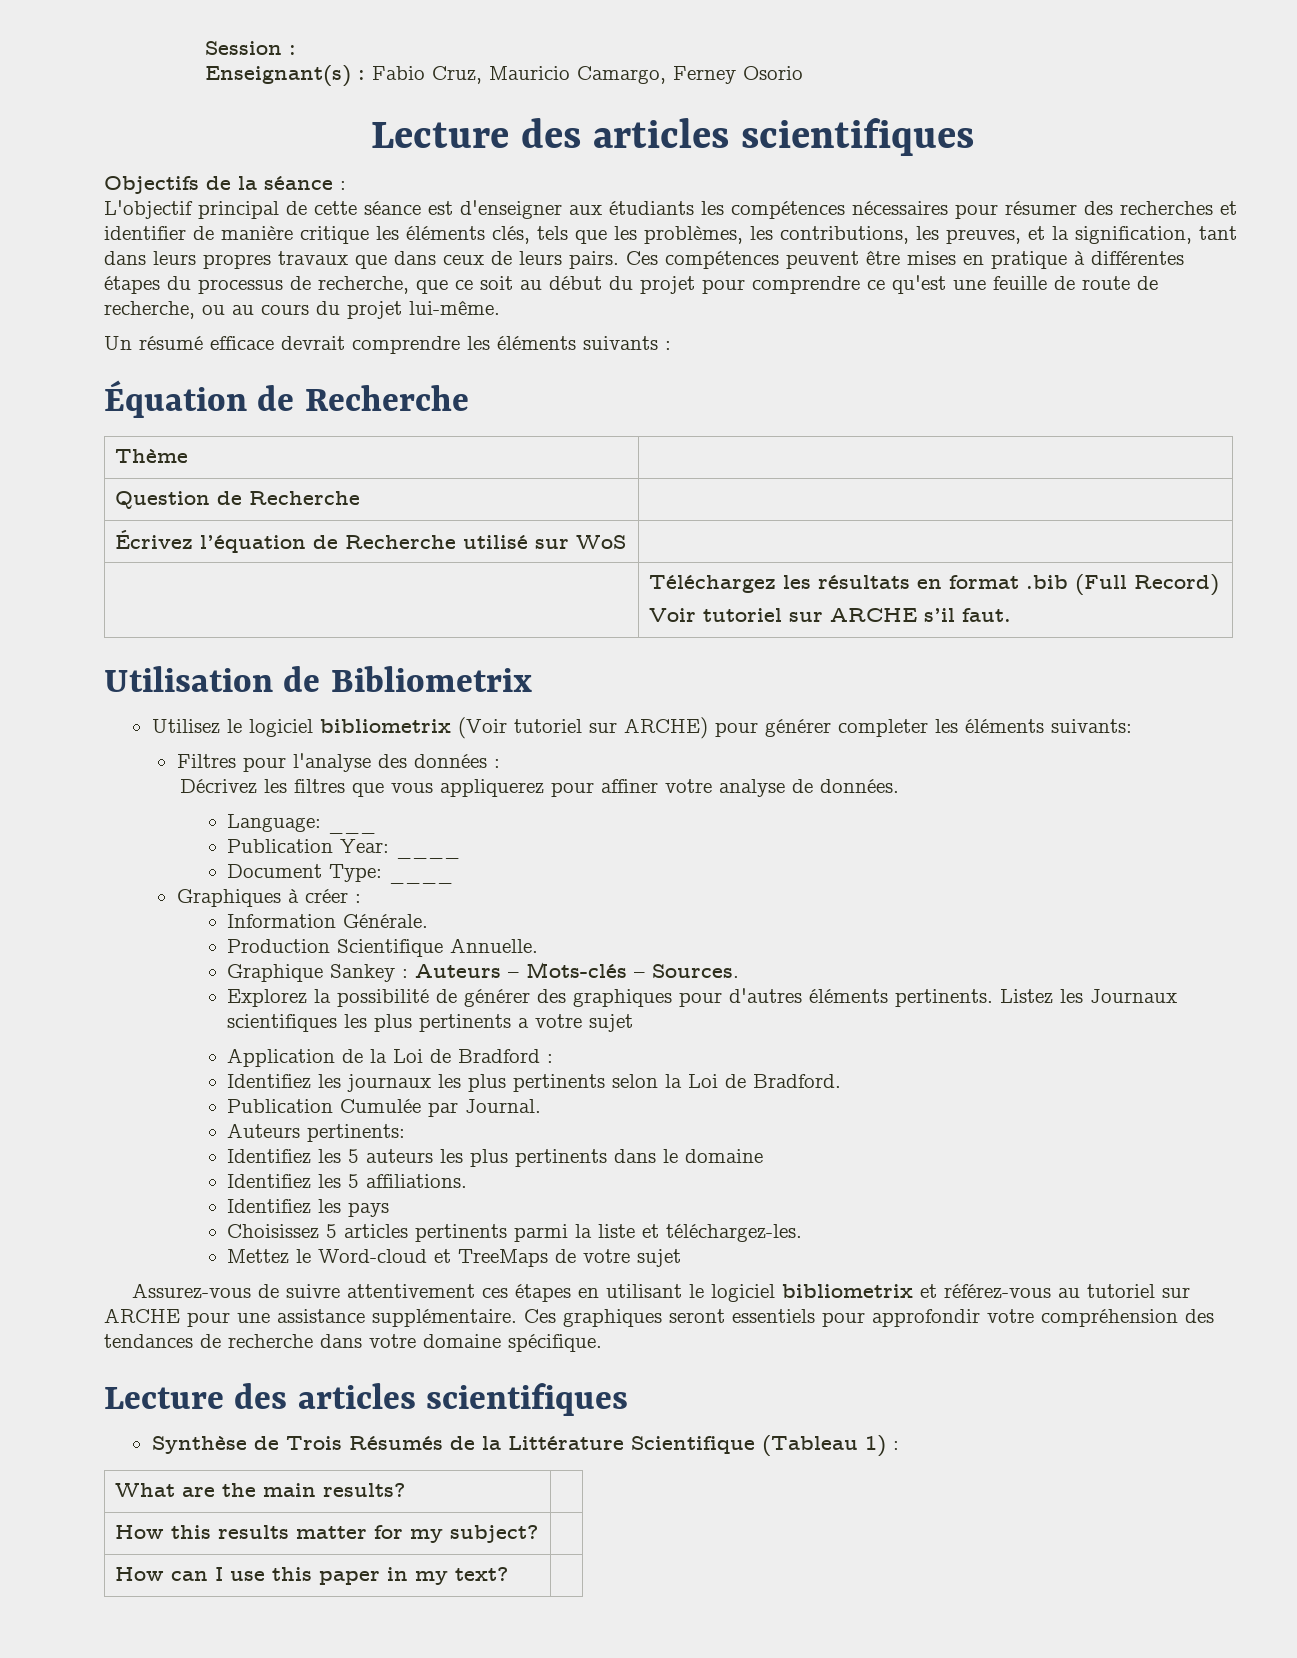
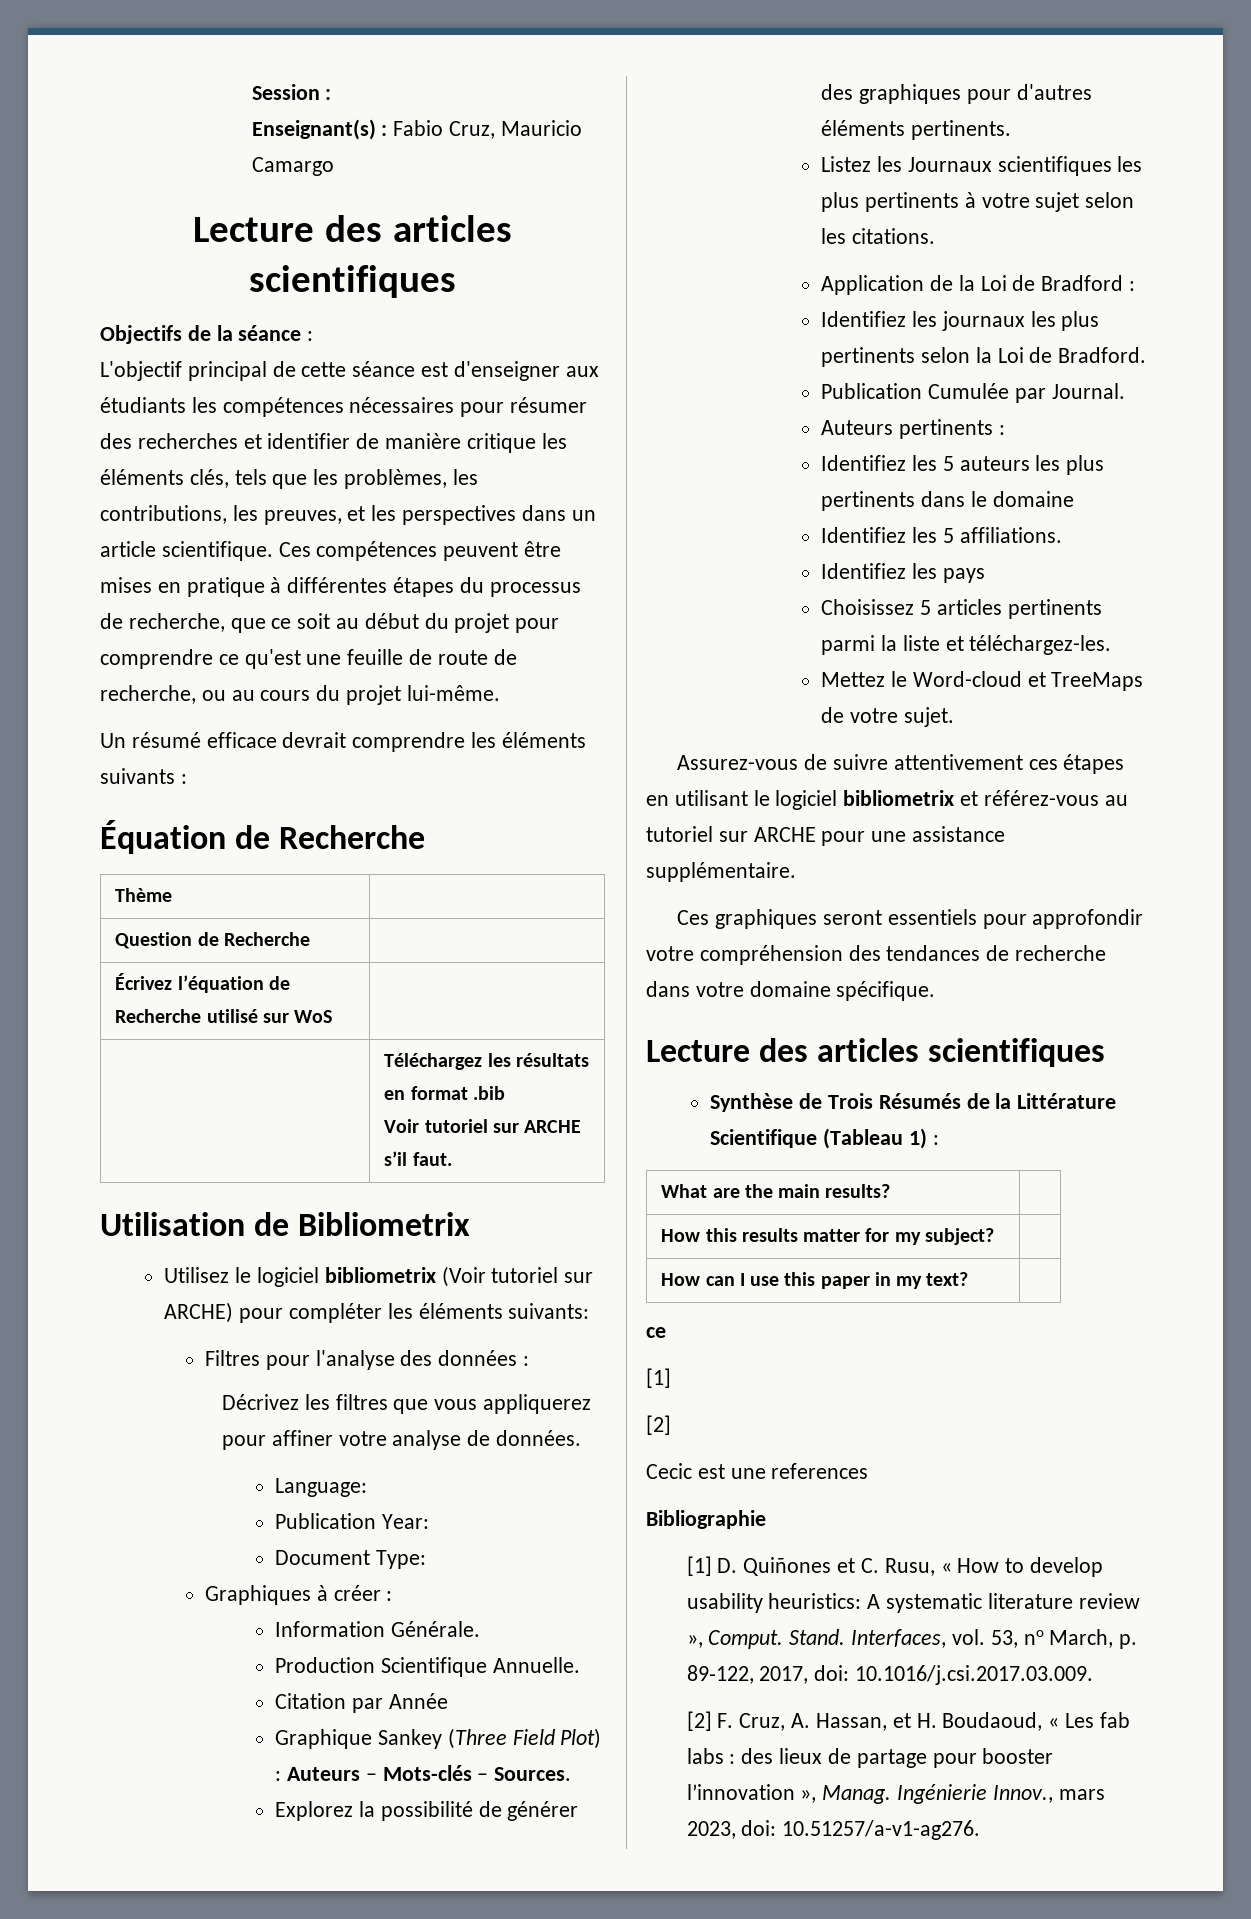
- Enseignant(s) : Fabio Cruz, Mauricio Camargo, Ferney Osorio
+ Enseignant(s) : Fabio Cruz, Mauricio Camargo
- L'objectif principal de cette séance est d'enseigner aux étudiants les compétences nécessaires pour résumer des recherches et identifier de manière critique les éléments clés, tels que les problèmes, les contributions, les preuves, et la signification, tant dans leurs propres travaux que dans ceux de leurs pairs.
+ L'objectif principal de cette séance est d'enseigner aux étudiants les compétences nécessaires pour résumer des recherches et identifier de manière critique les éléments clés, tels que les problèmes, les contributions, les preuves, et les perspectives dans un article scientifique.
- | Téléchargez les résultats en format .bib (Full Record)
+ | Téléchargez les résultats en format .bib
- Utilisez le logiciel bibliometrix (Voir tutoriel sur ARCHE) pour générer completer les éléments suivants:
+ Utilisez le logiciel bibliometrix (Voir tutoriel sur ARCHE) pour compléter les éléments suivants:
- Language: ___
+ Language:
- Publication Year: ____
+ Publication Year:
- Document Type: ____
+ Document Type:
+ Citation par Année
- Graphique Sankey : Auteurs – Mots-clés – Sources.
+ Graphique Sankey (Three Field Plot) : Auteurs – Mots-clés – Sources.
- Explorez la possibilité de générer des graphiques pour d'autres éléments pertinents. Listez les Journaux scientifiques les plus pertinents a votre sujet
+ Explorez la possibilité de générer des graphiques pour d'autres éléments pertinents.
+ Listez les Journaux scientifiques les plus pertinents à votre sujet selon les citations.
- Auteurs pertinents:
+ Auteurs pertinents :
- Mettez le Word-cloud et TreeMaps de votre sujet
+ Mettez le Word-cloud et TreeMaps de votre sujet.
- Assurez-vous de suivre attentivement ces étapes en utilisant le logiciel bibliometrix et référez-vous au tutoriel sur ARCHE pour une assistance supplémentaire. Ces graphiques seront essentiels pour approfondir votre compréhension des tendances de recherche dans votre domaine spécifique.
+ Assurez-vous de suivre attentivement ces étapes en utilisant le logiciel bibliometrix et référez-vous au tutoriel sur ARCHE pour une assistance supplémentaire.
+ Ces graphiques seront essentiels pour approfondir votre compréhension des tendances de recherche dans votre domaine spécifique.
  How can I use this paper in my text? |
+ ce
+ [1]
+ [2]
+ Cecic est une references
+ Bibliographie
+ [1] D. Quiñones et C. Rusu, « How to develop usability heuristics: A systematic literature review », Comput. Stand. Interfaces, vol. 53, no March, p. 89‑122, 2017, doi: 10.1016/j.csi.2017.03.009.
+ [2] F. Cruz, A. Hassan, et H. Boudaoud, « Les fab labs : des lieux de partage pour booster l’innovation », Manag. Ingénierie Innov., mars 2023, doi: 10.51257/a-v1-ag276.

